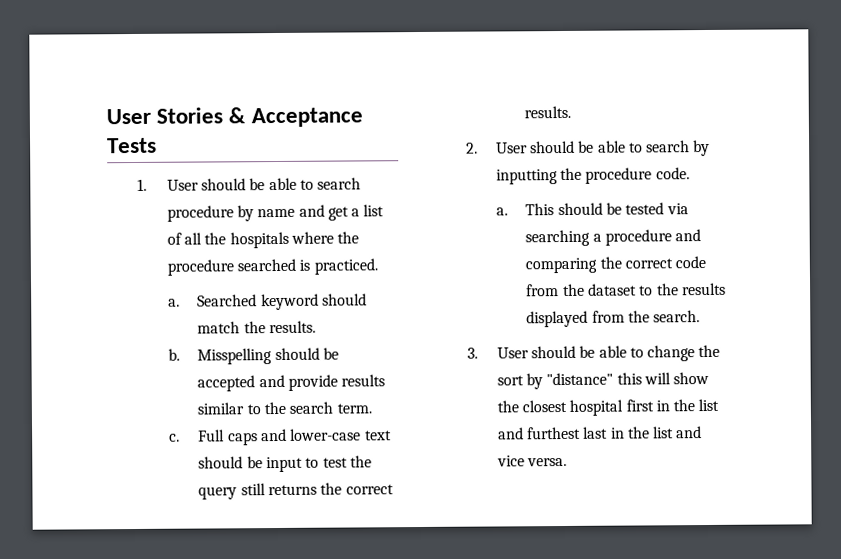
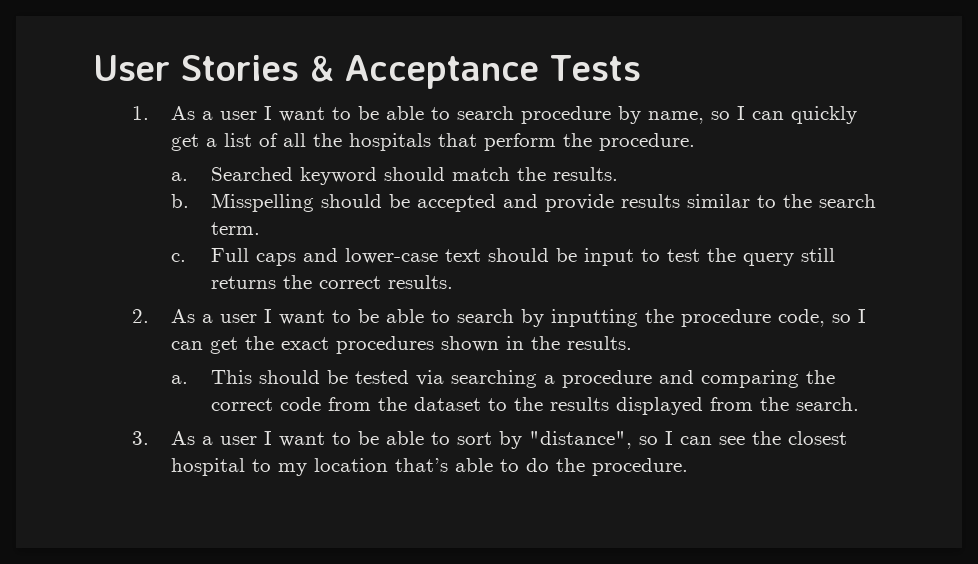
- 1. User should be able to search procedure by name and get a list of all the hospitals where the procedure searched is practiced.
+ 1. As a user I want to be able to search procedure by name, so I can quickly get a list of all the hospitals that perform the procedure.
- 2. User should be able to search by inputting the procedure code.
+ 2. As a user I want to be able to search by inputting the procedure code, so I can get the exact procedures shown in the results.
- 3. User should be able to change the sort by "distance" this will show the closest hospital first in the list and furthest last in the list and vice versa.
+ 3. As a user I want to be able to sort by "distance", so I can see the closest hospital to my location that’s able to do the procedure.

